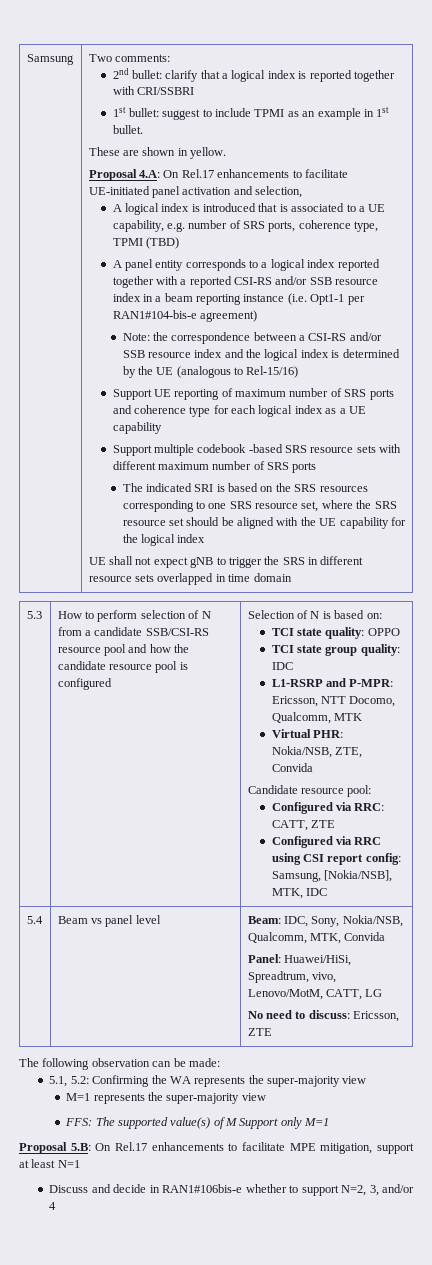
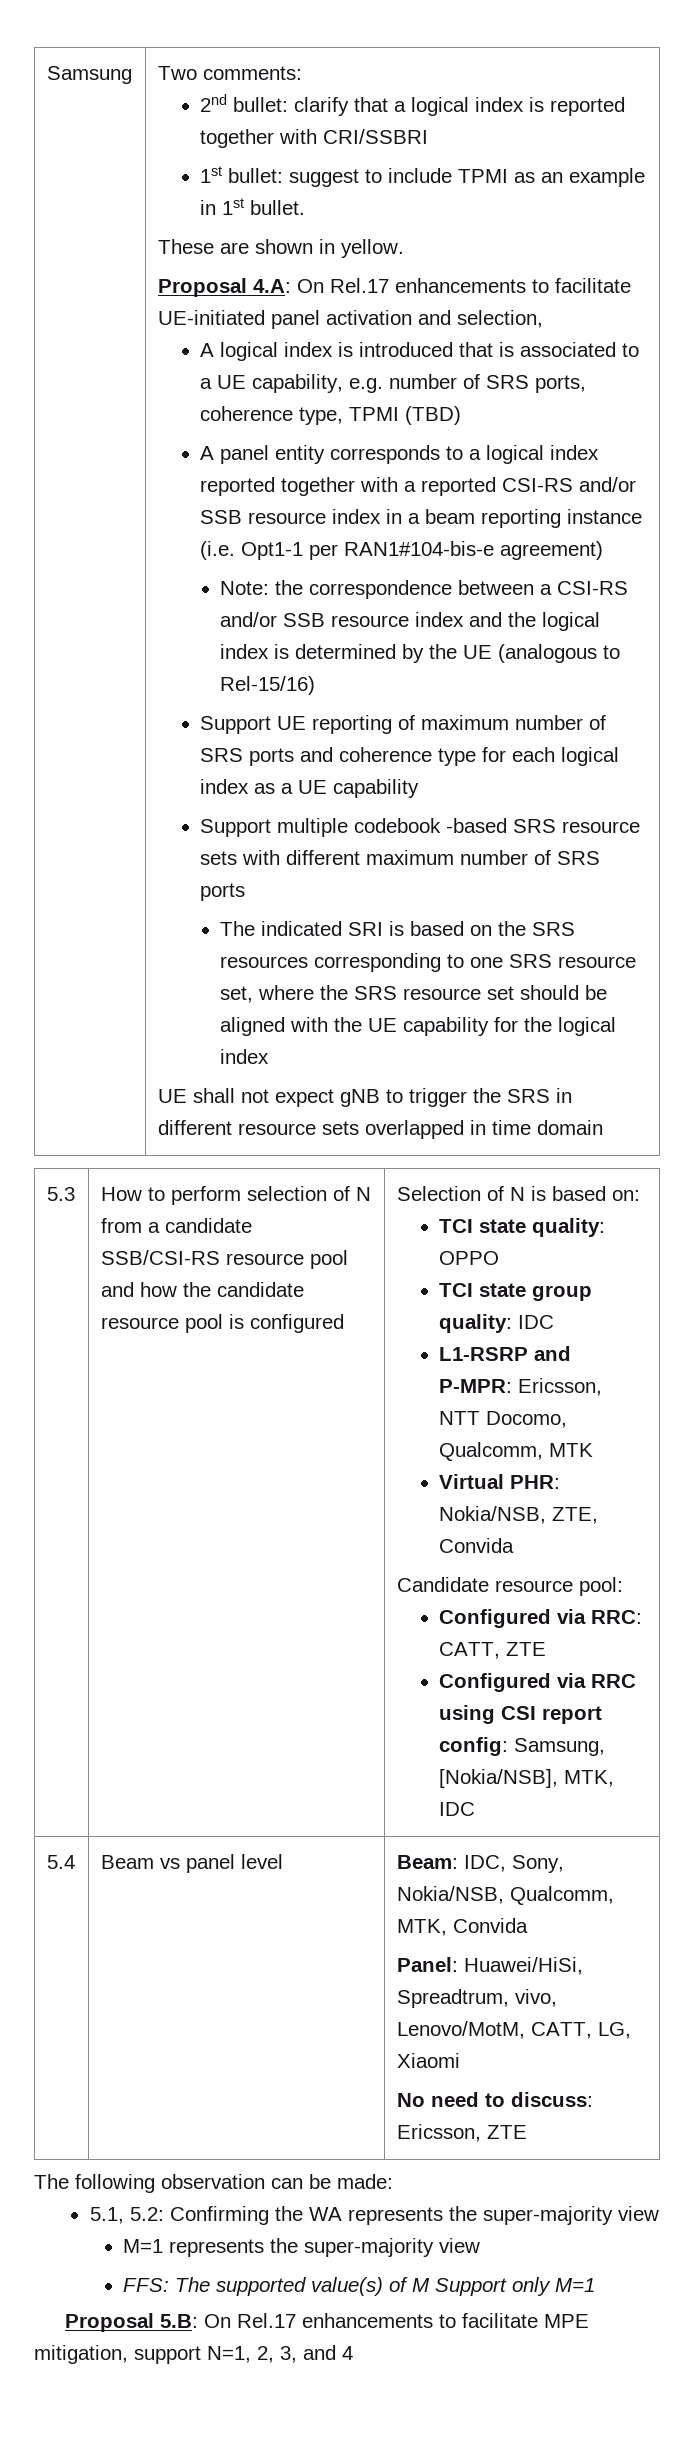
  5.4 | Beam vs panel level | Beam: IDC, Sony, Nokia/NSB, Qualcomm, MTK, Convida
- Panel: Huawei/HiSi, Spreadtrum, vivo, Lenovo/MotM, CATT, LG
+ Panel: Huawei/HiSi, Spreadtrum, vivo, Lenovo/MotM, CATT, LG, Xiaomi
- Proposal 5.B: On Rel.17 enhancements to facilitate MPE mitigation, support at least N=1
- Discuss and decide in RAN1#106bis-e whether to support N=2, 3, and/or 4
+ Proposal 5.B: On Rel.17 enhancements to facilitate MPE mitigation, support N=1, 2, 3, and 4

